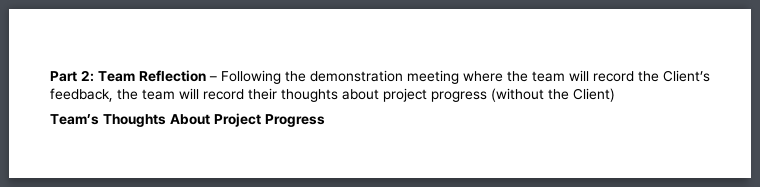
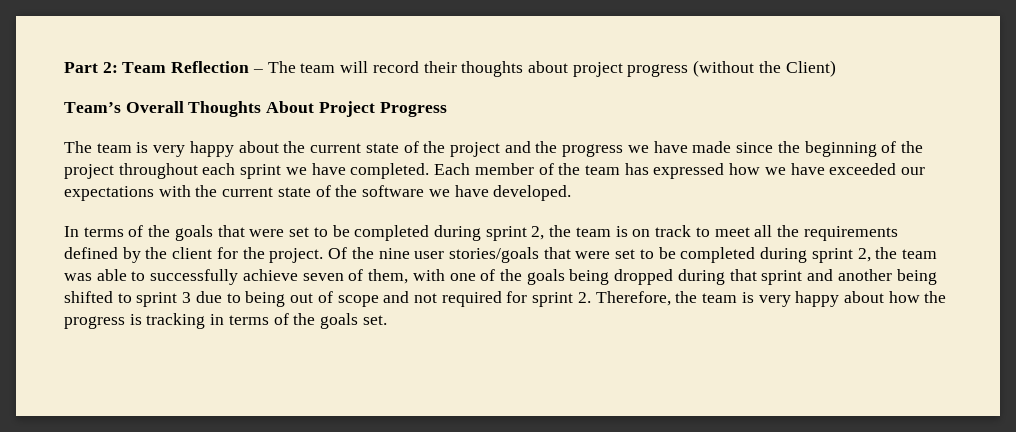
- Part 2: Team Reflection – Following the demonstration meeting where the team will record the Client’s feedback, the team will record their thoughts about project progress (without the Client)
+ Part 2: Team Reflection – The team will record their thoughts about project progress (without the Client)
- Team’s Thoughts About Project Progress
+ Team’s Overall Thoughts About Project Progress
+ The team is very happy about the current state of the project and the progress we have made since the beginning of the project throughout each sprint we have completed. Each member of the team has expressed how we have exceeded our expectations with the current state of the software we have developed.
+ In terms of the goals that were set to be completed during sprint 2, the team is on track to meet all the requirements defined by the client for the project. Of the nine user stories/goals that were set to be completed during sprint 2, the team was able to successfully achieve seven of them, with one of the goals being dropped during that sprint and another being shifted to sprint 3 due to being out of scope and not required for sprint 2. Therefore, the team is very happy about how the progress is tracking in terms of the goals set.

